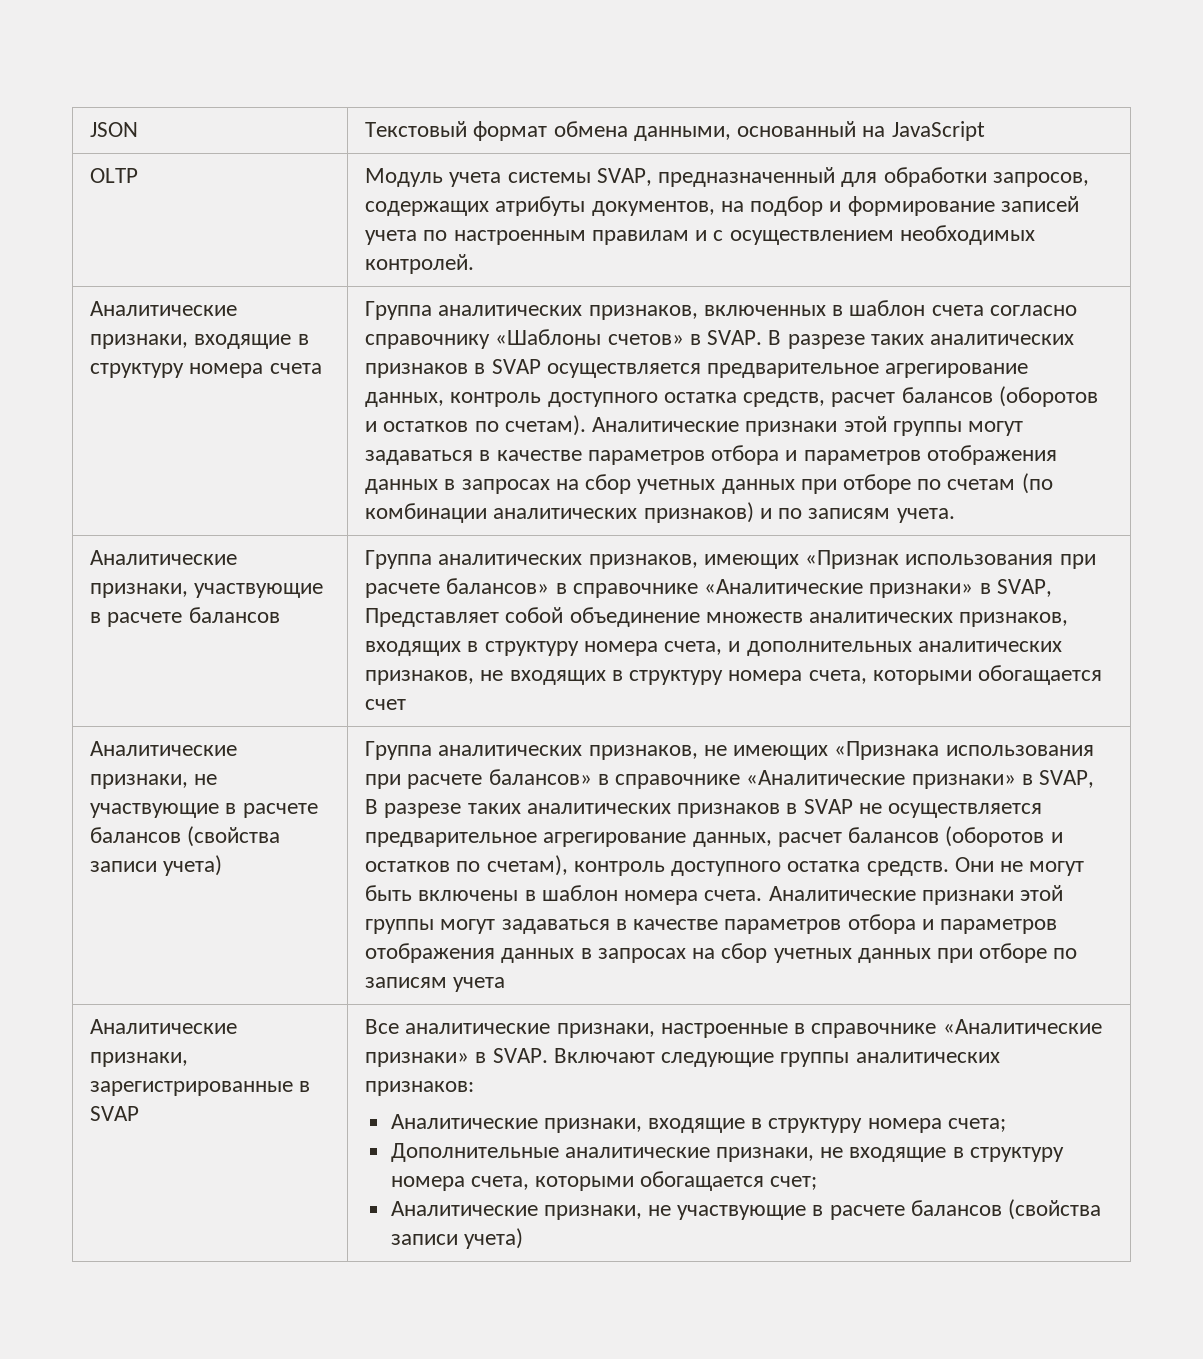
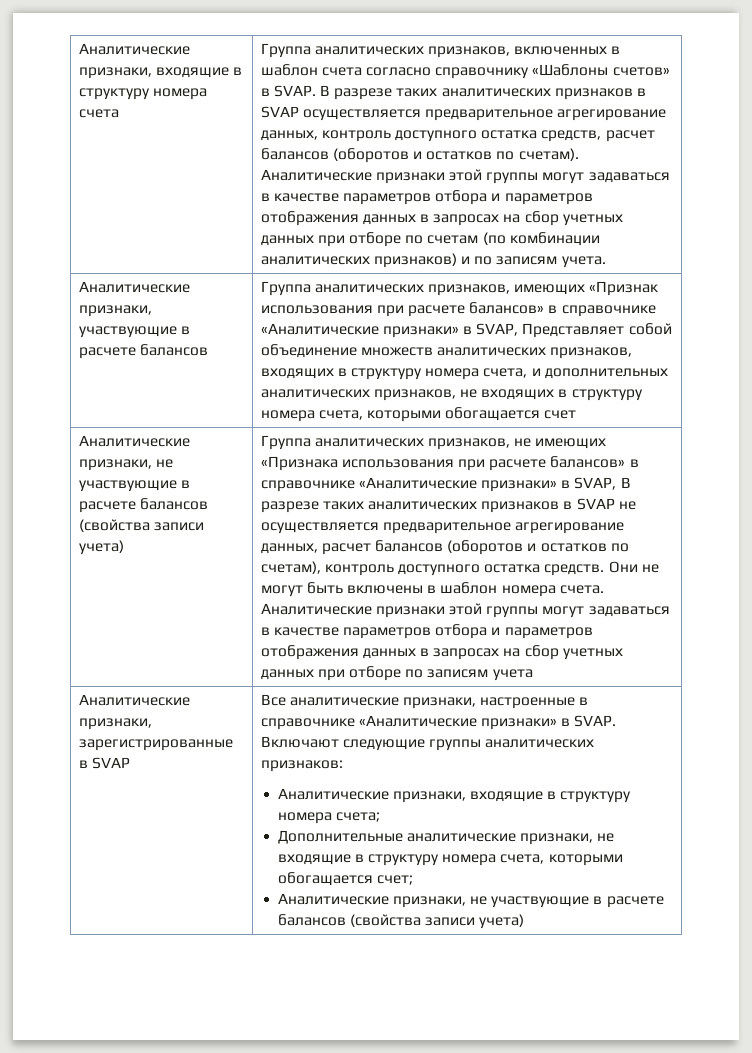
- JSON | Текстовый формат обмена данными, основанный на JavaScript
- OLTP | Модуль учета системы SVAP, предназначенный для обработки запросов, содержащих атрибуты документов, на подбор и формирование записей учета по настроенным правилам и с осуществлением необходимых контролей.

